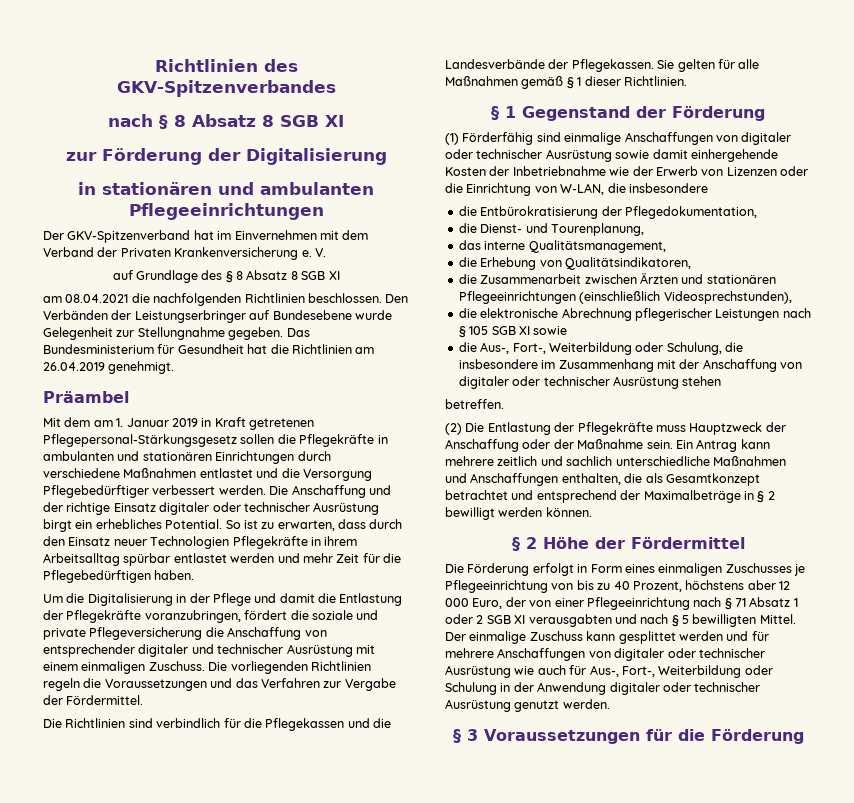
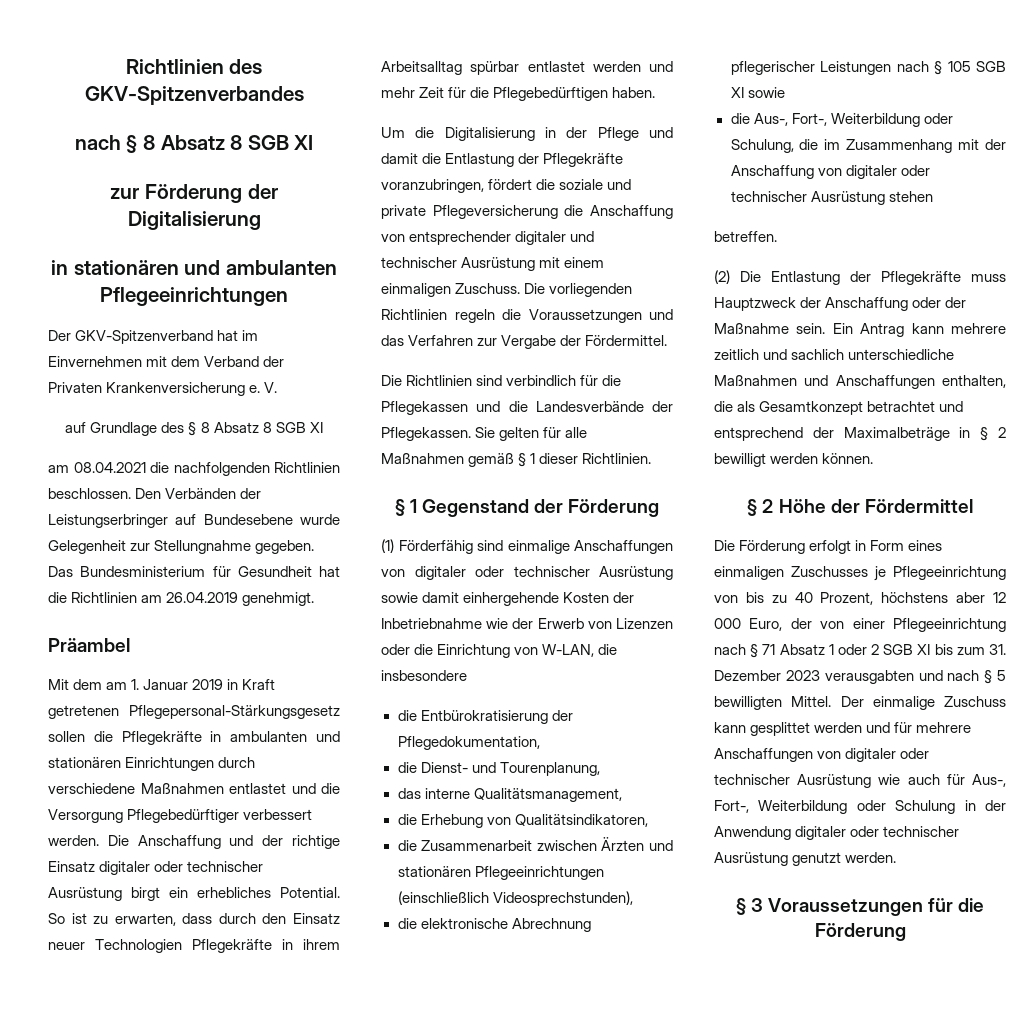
- die Aus-, Fort-, Weiterbildung oder Schulung, die insbesondere im Zusammenhang mit der Anschaffung von digitaler oder technischer Ausrüstung stehen
+ die Aus-, Fort-, Weiterbildung oder Schulung, die im Zusammenhang mit der Anschaffung von digitaler oder technischer Ausrüstung stehen
- Die Förderung erfolgt in Form eines einmaligen Zuschusses je Pflegeeinrichtung von bis zu 40 Prozent, höchstens aber 12 000 Euro, der von einer Pflegeeinrichtung nach § 71 Absatz 1 oder 2 SGB XI verausgabten und nach § 5 bewilligten Mittel.
+ Die Förderung erfolgt in Form eines einmaligen Zuschusses je Pflegeeinrichtung von bis zu 40 Prozent, höchstens aber 12 000 Euro, der von einer Pflegeeinrichtung nach § 71 Absatz 1 oder 2 SGB XI bis zum 31. Dezember 2023 verausgabten und nach § 5 bewilligten Mittel.

